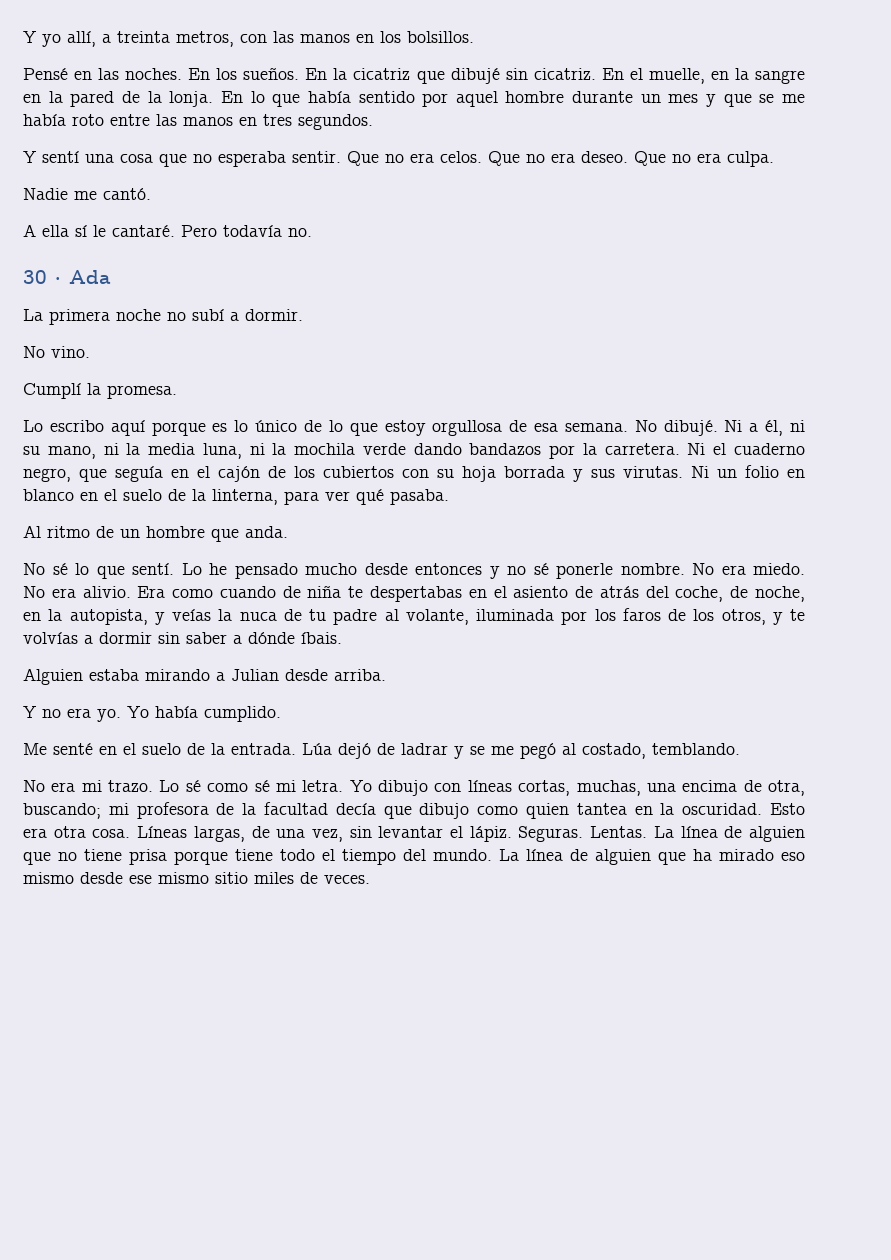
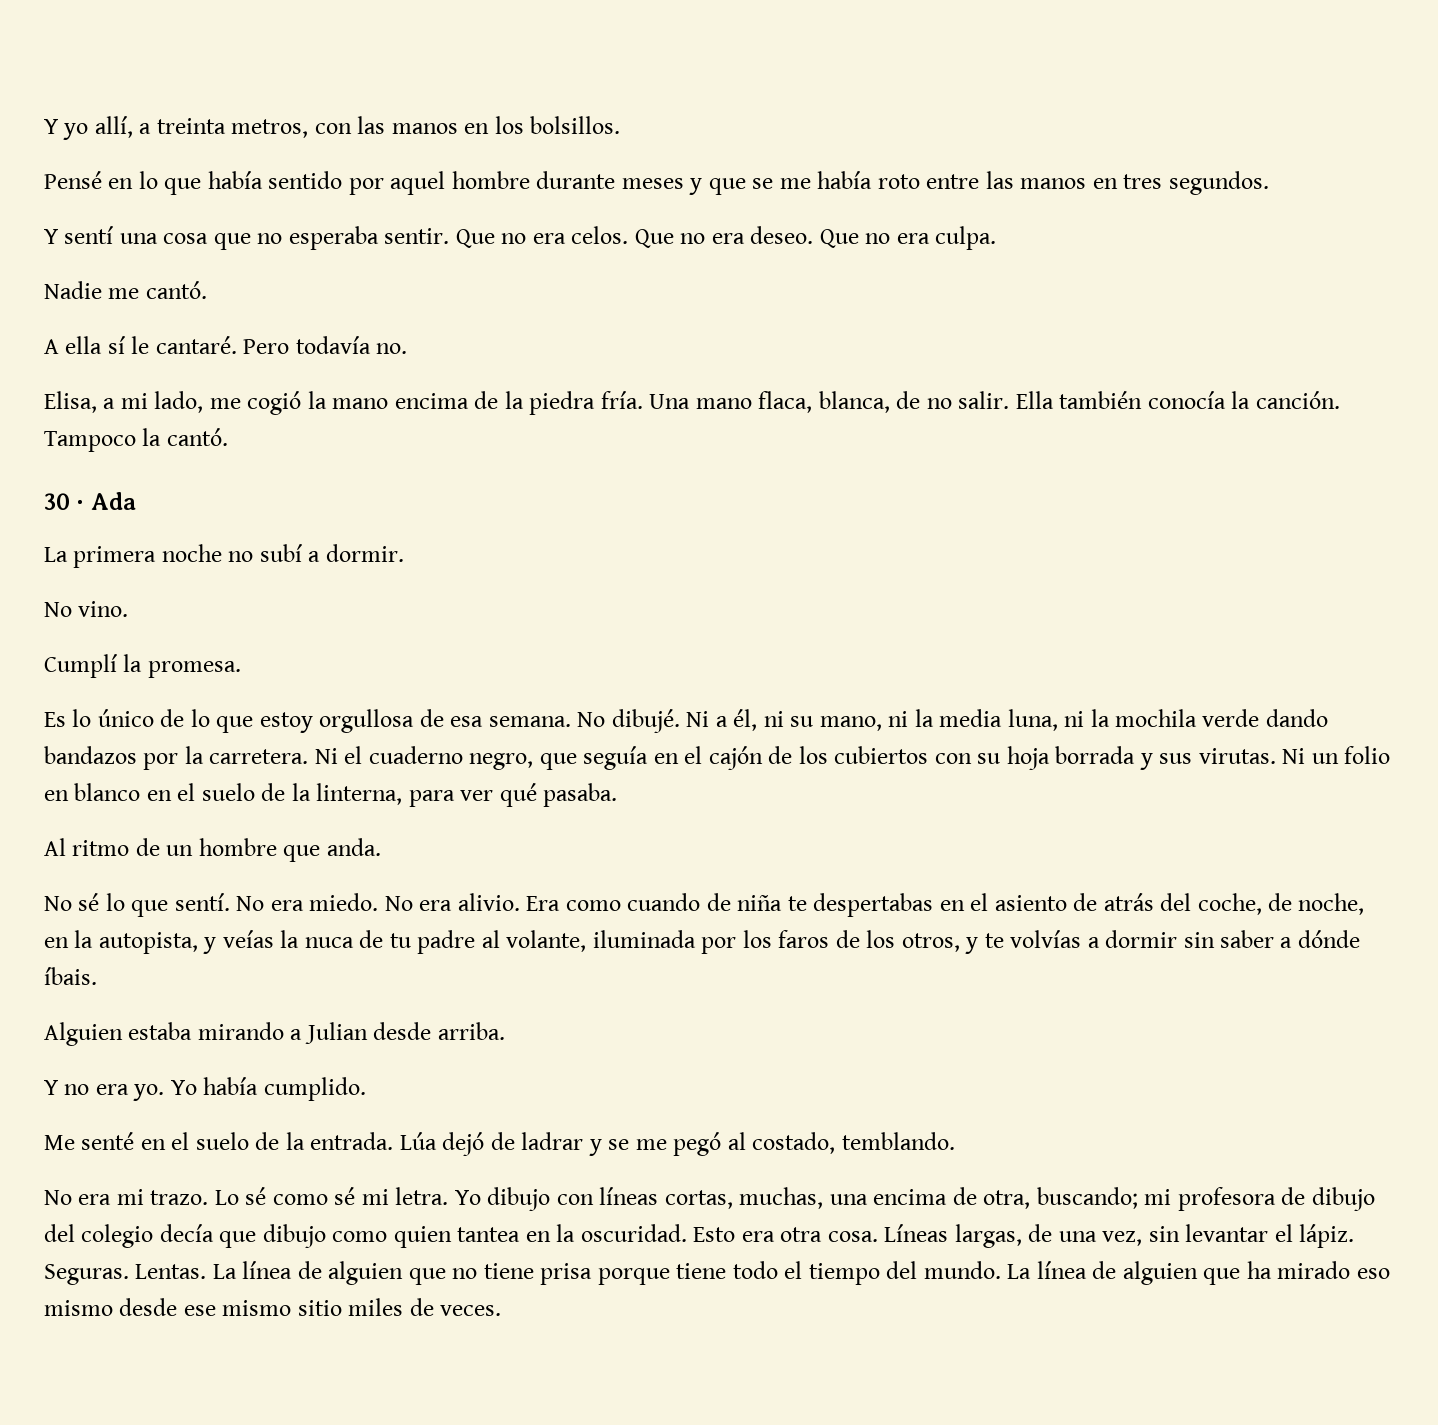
- Pensé en las noches. En los sueños. En la cicatriz que dibujé sin cicatriz. En el muelle, en la sangre en la pared de la lonja. En lo que había sentido por aquel hombre durante un mes y que se me había roto entre las manos en tres segundos.
+ Pensé en lo que había sentido por aquel hombre durante meses y que se me había roto entre las manos en tres segundos.
+ Elisa, a mi lado, me cogió la mano encima de la piedra fría. Una mano flaca, blanca, de no salir. Ella también conocía la canción. Tampoco la cantó.
- Lo escribo aquí porque es lo único de lo que estoy orgullosa de esa semana.
+ Es lo único de lo que estoy orgullosa de esa semana.
- Lo he pensado mucho desde entonces y no sé ponerle nombre.
- Yo dibujo con líneas cortas, muchas, una encima de otra, buscando; mi profesora de la facultad decía que dibujo como quien tantea en la oscuridad.
+ Yo dibujo con líneas cortas, muchas, una encima de otra, buscando; mi profesora de dibujo del colegio decía que dibujo como quien tantea en la oscuridad.

